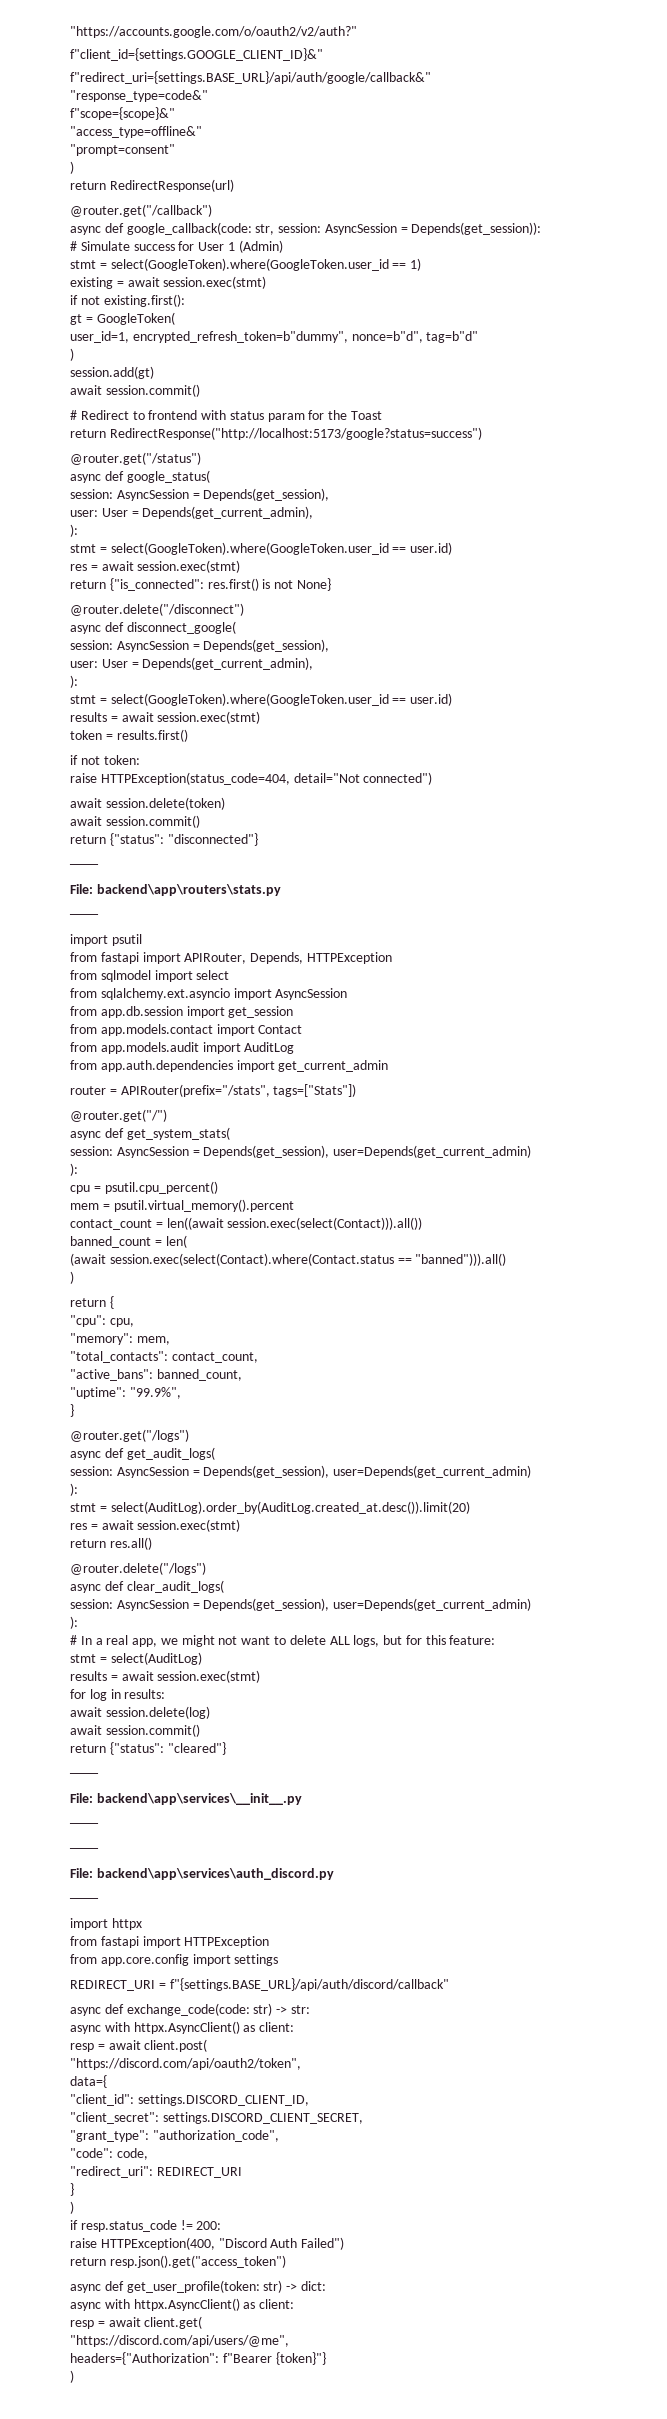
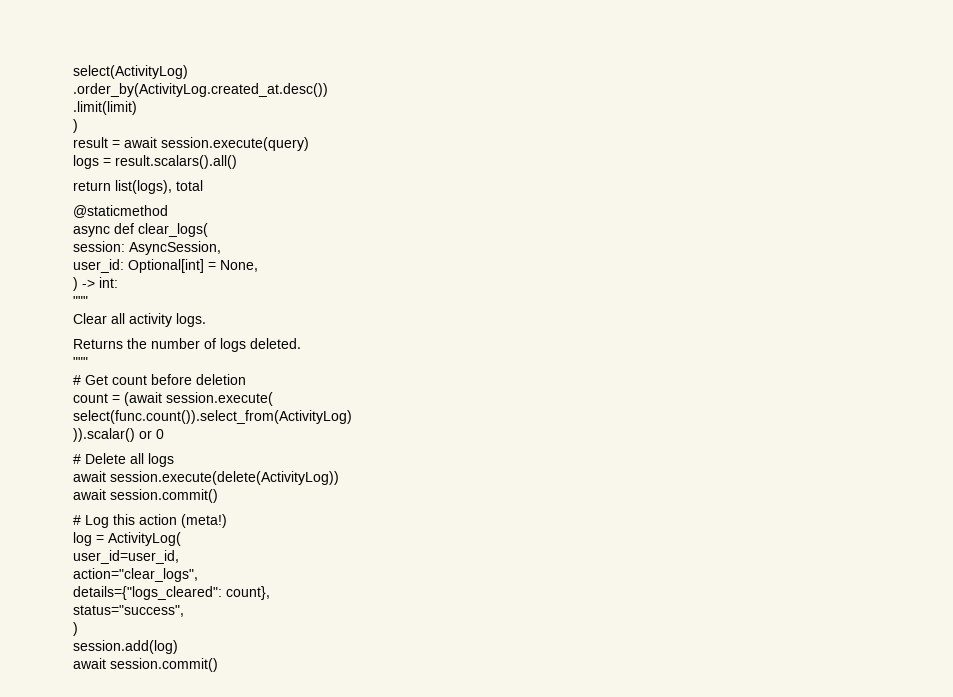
- "https://accounts.google.com/o/oauth2/v2/auth?"
- f"client_id={settings.GOOGLE_CLIENT_ID}&"
- f"redirect_uri={settings.BASE_URL}/api/auth/google/callback&"
- "response_type=code&"
- f"scope={scope}&"
- "access_type=offline&"
- "prompt=consent"
+ select(ActivityLog)
+ .order_by(ActivityLog.created_at.desc())
+ .limit(limit)
  )
- return RedirectResponse(url)
- @router.get("/callback")
- async def google_callback(code: str, session: AsyncSession = Depends(get_session)):
- # Simulate success for User 1 (Admin)
- stmt = select(GoogleToken).where(GoogleToken.user_id == 1)
- existing = await session.exec(stmt)
- if not existing.first():
- gt = GoogleToken(
- user_id=1, encrypted_refresh_token=b"dummy", nonce=b"d", tag=b"d"
+ result = await session.execute(query)
+ logs = result.scalars().all()
+ return list(logs), total
+ @staticmethod
+ async def clear_logs(
+ session: AsyncSession,
+ user_id: Optional[int] = None,
+ ) -> int:
+ """
+ Clear all activity logs.
+ Returns the number of logs deleted.
+ """
+ # Get count before deletion
+ count = (await session.execute(
+ select(func.count()).select_from(ActivityLog)
+ )).scalar() or 0
+ # Delete all logs
+ await session.execute(delete(ActivityLog))
+ await session.commit()
+ # Log this action (meta!)
+ log = ActivityLog(
+ user_id=user_id,
+ action="clear_logs",
+ details={"logs_cleared": count},
+ status="success",
  )
- session.add(gt)
+ session.add(log)
  await session.commit()
- # Redirect to frontend with status param for the Toast
- return RedirectResponse("http://localhost:5173/google?status=success")
- @router.get("/status")
- async def google_status(
- session: AsyncSession = Depends(get_session),
- user: User = Depends(get_current_admin),
- ):
- stmt = select(GoogleToken).where(GoogleToken.user_id == user.id)
- res = await session.exec(stmt)
- return {"is_connected": res.first() is not None}
- @router.delete("/disconnect")
- async def disconnect_google(
- session: AsyncSession = Depends(get_session),
- user: User = Depends(get_current_admin),
- ):
- stmt = select(GoogleToken).where(GoogleToken.user_id == user.id)
- results = await session.exec(stmt)
- token = results.first()
- if not token:
- raise HTTPException(status_code=404, detail="Not connected")
- await session.delete(token)
- await session.commit()
- return {"status": "disconnected"}
- ────
- File: backend\app\routers\stats.py
- ────
- import psutil
- from fastapi import APIRouter, Depends, HTTPException
- from sqlmodel import select
- from sqlalchemy.ext.asyncio import AsyncSession
- from app.db.session import get_session
- from app.models.contact import Contact
- from app.models.audit import AuditLog
- from app.auth.dependencies import get_current_admin
- router = APIRouter(prefix="/stats", tags=["Stats"])
- @router.get("/")
- async def get_system_stats(
- session: AsyncSession = Depends(get_session), user=Depends(get_current_admin)
- ):
- cpu = psutil.cpu_percent()
- mem = psutil.virtual_memory().percent
- contact_count = len((await session.exec(select(Contact))).all())
- banned_count = len(
- (await session.exec(select(Contact).where(Contact.status == "banned"))).all()
- )
- return {
- "cpu": cpu,
- "memory": mem,
- "total_contacts": contact_count,
- "active_bans": banned_count,
- "uptime": "99.9%",
- }
- @router.get("/logs")
- async def get_audit_logs(
- session: AsyncSession = Depends(get_session), user=Depends(get_current_admin)
- ):
- stmt = select(AuditLog).order_by(AuditLog.created_at.desc()).limit(20)
- res = await session.exec(stmt)
- return res.all()
- @router.delete("/logs")
- async def clear_audit_logs(
- session: AsyncSession = Depends(get_session), user=Depends(get_current_admin)
- ):
- # In a real app, we might not want to delete ALL logs, but for this feature:
- stmt = select(AuditLog)
- results = await session.exec(stmt)
- for log in results:
- await session.delete(log)
- await session.commit()
- return {"status": "cleared"}
- ────
- File: backend\app\services\__init__.py
- ────
- ────
- File: backend\app\services\auth_discord.py
- ────
- import httpx
- from fastapi import HTTPException
- from app.core.config import settings
- REDIRECT_URI = f"{settings.BASE_URL}/api/auth/discord/callback"
- async def exchange_code(code: str) -> str:
- async with httpx.AsyncClient() as client:
- resp = await client.post(
- "https://discord.com/api/oauth2/token",
- data={
- "client_id": settings.DISCORD_CLIENT_ID,
- "client_secret": settings.DISCORD_CLIENT_SECRET,
- "grant_type": "authorization_code",
- "code": code,
- "redirect_uri": REDIRECT_URI
- }
- )
- if resp.status_code != 200:
- raise HTTPException(400, "Discord Auth Failed")
- return resp.json().get("access_token")
- async def get_user_profile(token: str) -> dict:
- async with httpx.AsyncClient() as client:
- resp = await client.get(
- "https://discord.com/api/users/@me",
- headers={"Authorization": f"Bearer {token}"}
- )

